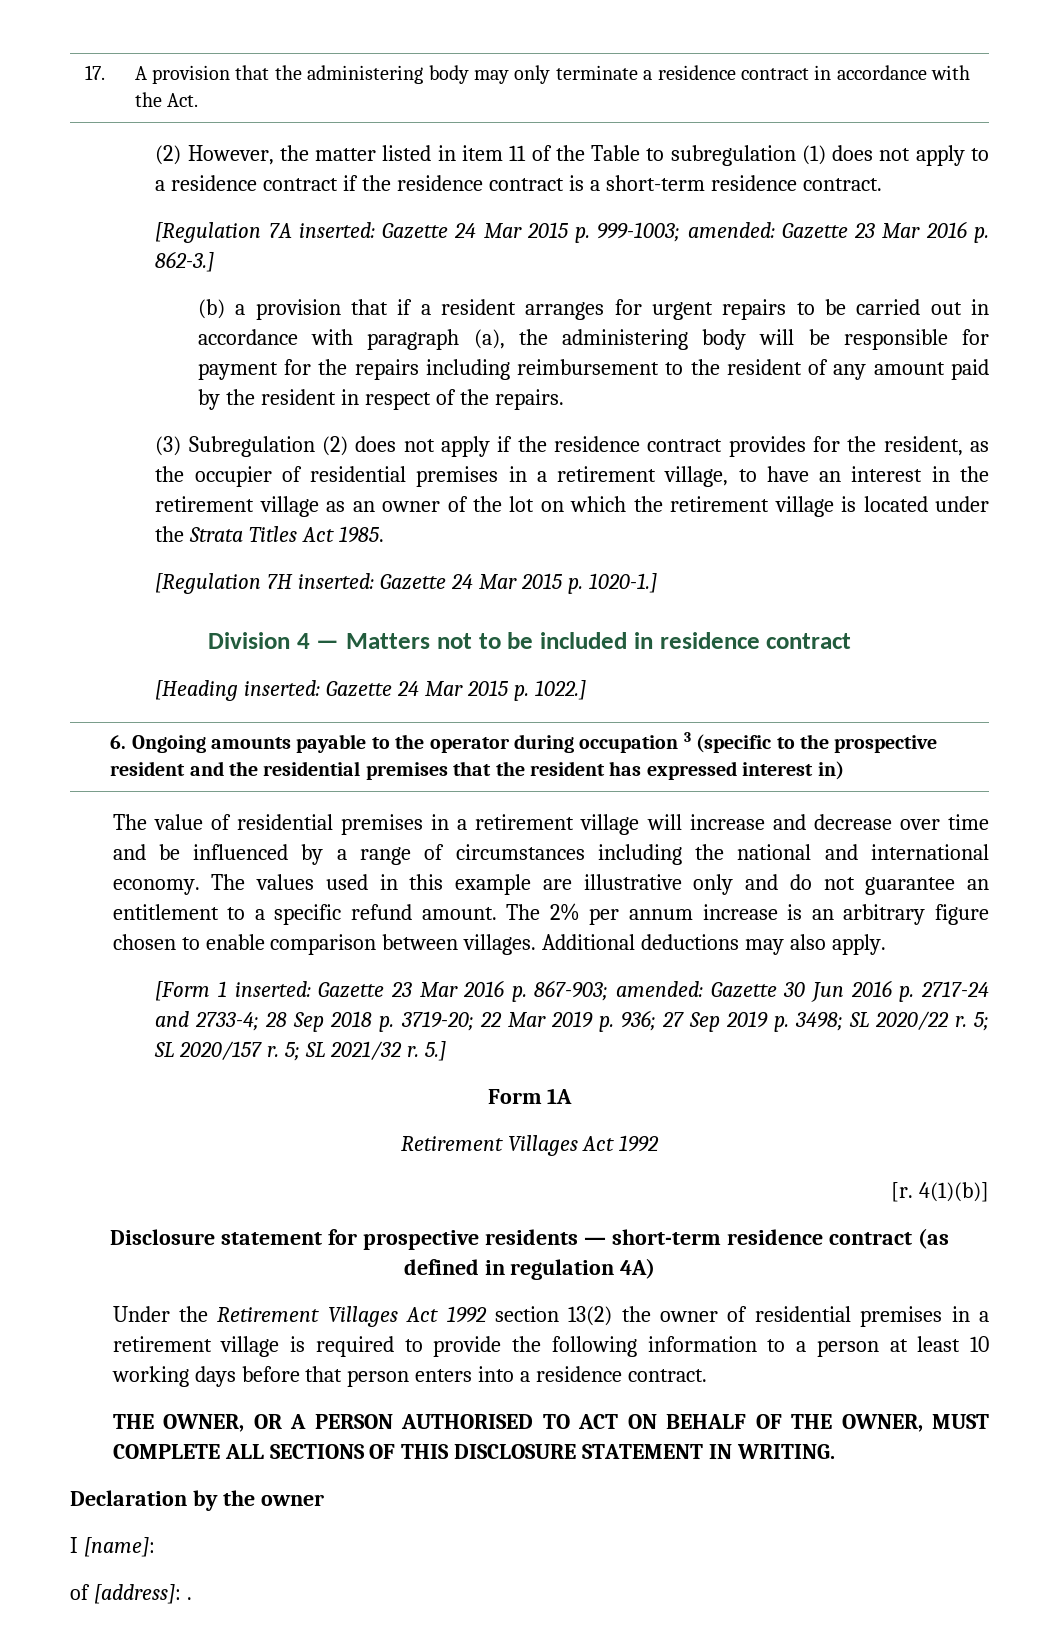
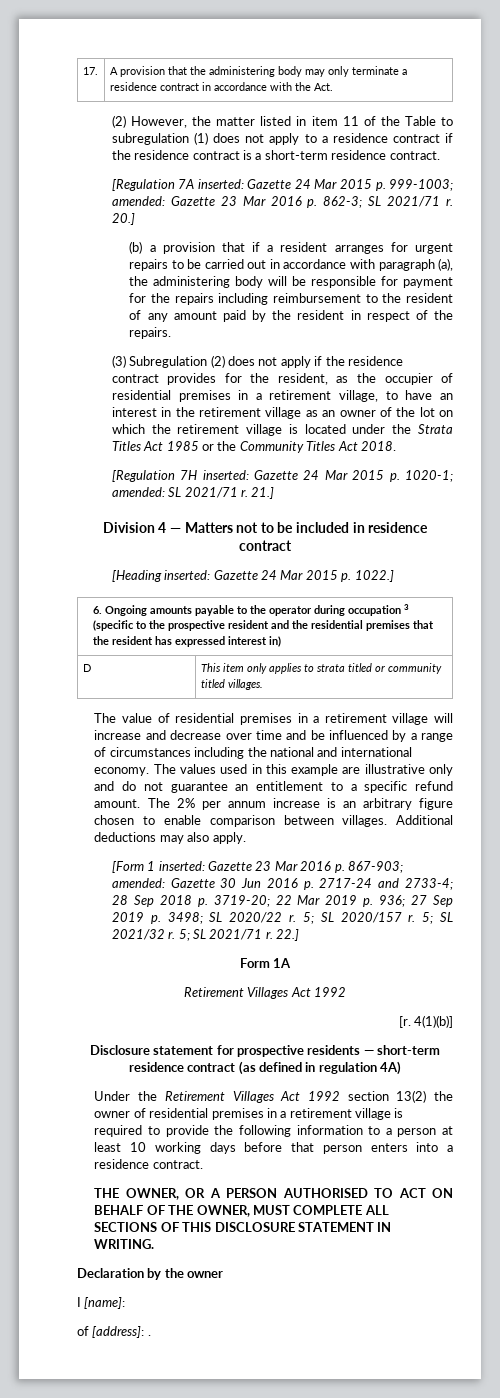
- [Regulation 7A inserted: Gazette 24 Mar 2015 p. 999-1003; amended: Gazette 23 Mar 2016 p. 862-3.]
+ [Regulation 7A inserted: Gazette 24 Mar 2015 p. 999-1003; amended: Gazette 23 Mar 2016 p. 862-3; SL 2021/71 r. 20.]
- (3) Subregulation (2) does not apply if the residence contract provides for the resident, as the occupier of residential premises in a retirement village, to have an interest in the retirement village as an owner of the lot on which the retirement village is located under the Strata Titles Act 1985.
+ (3) Subregulation (2) does not apply if the residence contract provides for the resident, as the occupier of residential premises in a retirement village, to have an interest in the retirement village as an owner of the lot on which the retirement village is located under the Strata Titles Act 1985 or the Community Titles Act 2018.
- [Regulation 7H inserted: Gazette 24 Mar 2015 p. 1020-1.]
+ [Regulation 7H inserted: Gazette 24 Mar 2015 p. 1020-1; amended: SL 2021/71 r. 21.]
+ D | This item only applies to strata titled or community titled villages.
- 5.]
+ 5; SL 2021/71 r. 22.]

